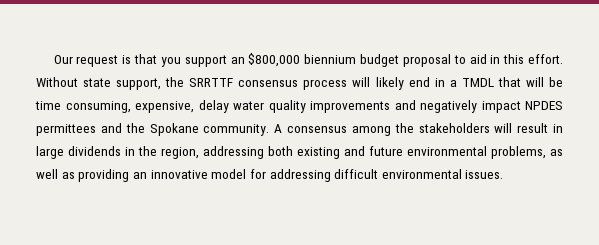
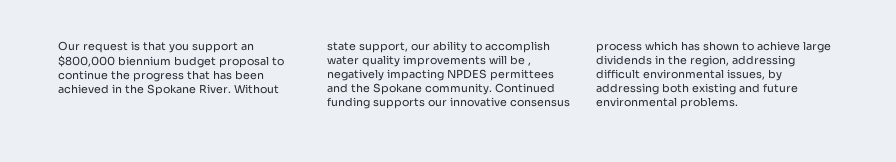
- Our request is that you support an $800,000 biennium budget proposal to aid in this effort. Without state support, the SRRTTF consensus process will likely end in a TMDL that will be time consuming, expensive, delay water quality improvements and negatively impact NPDES permittees and the Spokane community.
+ Our request is that you support an $800,000 biennium budget proposal to continue the progress that has been achieved in the Spokane River. Without state support, our ability to accomplish water quality improvements will be , negatively impacting NPDES permittees and the Spokane community.
- A consensus among the stakeholders will result in large dividends in the region, addressing both existing and future environmental problems, as well as providing an innovative model for addressing difficult environmental issues.
+ Continued funding supports our innovative consensus process which has shown to achieve large dividends in the region, addressing difficult environmental issues, by addressing both existing and future environmental problems.

